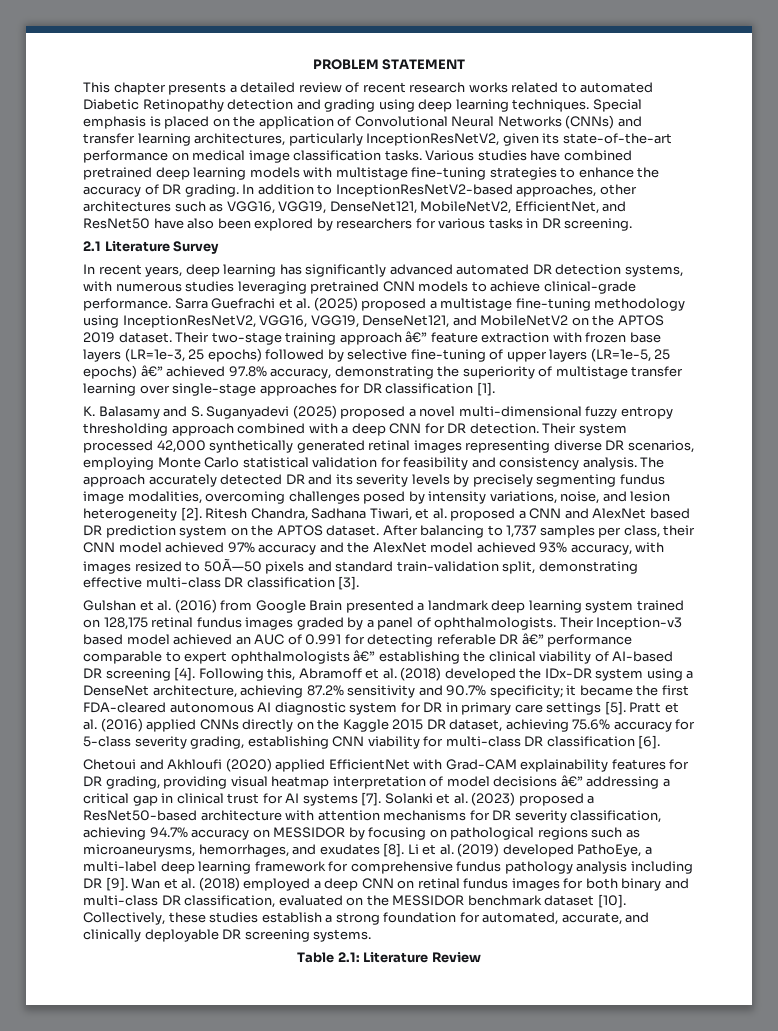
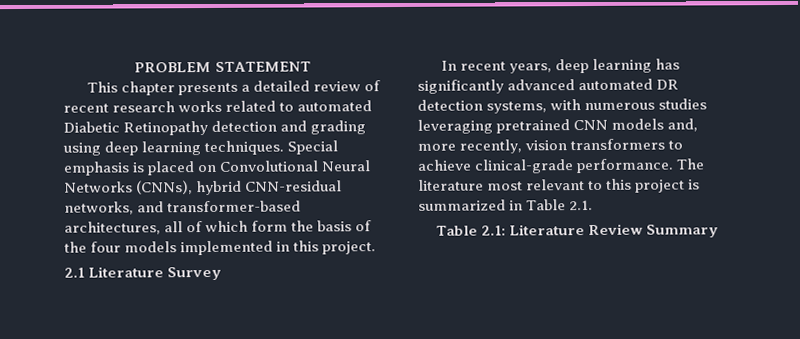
- Special emphasis is placed on the application of Convolutional Neural Networks (CNNs) and transfer learning architectures, particularly InceptionResNetV2, given its state-of-the-art performance on medical image classification tasks. Various studies have combined pretrained deep learning models with multistage fine-tuning strategies to enhance the accuracy of DR grading. In addition to InceptionResNetV2-based approaches, other architectures such as VGG16, VGG19, DenseNet121, MobileNetV2, EfficientNet, and ResNet50 have also been explored by researchers for various tasks in DR screening.
+ Special emphasis is placed on Convolutional Neural Networks (CNNs), hybrid CNN-residual networks, and transformer-based architectures, all of which form the basis of the four models implemented in this project.
- In recent years, deep learning has significantly advanced automated DR detection systems, with numerous studies leveraging pretrained CNN models to achieve clinical-grade performance. Sarra Guefrachi et al. (2025) proposed a multistage fine-tuning methodology using InceptionResNetV2, VGG16, VGG19, DenseNet121, and MobileNetV2 on the APTOS 2019 dataset. Their two-stage training approach â€” feature extraction with frozen base layers (LR=1e-3, 25 epochs) followed by selective fine-tuning of upper layers (LR=1e-5, 25 epochs) â€” achieved 97.8% accuracy, demonstrating the superiority of multistage transfer learning over single-stage approaches for DR classification [1].
- K. Balasamy and S. Suganyadevi (2025) proposed a novel multi-dimensional fuzzy entropy thresholding approach combined with a deep CNN for DR detection. Their system processed 42,000 synthetically generated retinal images representing diverse DR scenarios, employing Monte Carlo statistical validation for feasibility and consistency analysis. The approach accurately detected DR and its severity levels by precisely segmenting fundus image modalities, overcoming challenges posed by intensity variations, noise, and lesion heterogeneity [2]. Ritesh Chandra, Sadhana Tiwari, et al. proposed a CNN and AlexNet based DR prediction system on the APTOS dataset. After balancing to 1,737 samples per class, their CNN model achieved 97% accuracy and the AlexNet model achieved 93% accuracy, with images resized to 50Ã—50 pixels and standard train-validation split, demonstrating effective multi-class DR classification [3].
- Gulshan et al. (2016) from Google Brain presented a landmark deep learning system trained on 128,175 retinal fundus images graded by a panel of ophthalmologists. Their Inception-v3 based model achieved an AUC of 0.991 for detecting referable DR â€” performance comparable to expert ophthalmologists â€” establishing the clinical viability of AI-based DR screening [4]. Following this, Abramoff et al. (2018) developed the IDx-DR system using a DenseNet architecture, achieving 87.2% sensitivity and 90.7% specificity; it became the first FDA-cleared autonomous AI diagnostic system for DR in primary care settings [5]. Pratt et al. (2016) applied CNNs directly on the Kaggle 2015 DR dataset, achieving 75.6% accuracy for 5-class severity grading, establishing CNN viability for multi-class DR classification [6].
- Chetoui and Akhloufi (2020) applied EfficientNet with Grad-CAM explainability features for DR grading, providing visual heatmap interpretation of model decisions â€” addressing a critical gap in clinical trust for AI systems [7]. Solanki et al. (2023) proposed a ResNet50-based architecture with attention mechanisms for DR severity classification, achieving 94.7% accuracy on MESSIDOR by focusing on pathological regions such as microaneurysms, hemorrhages, and exudates [8]. Li et al. (2019) developed PathoEye, a multi-label deep learning framework for comprehensive fundus pathology analysis including DR [9]. Wan et al. (2018) employed a deep CNN on retinal fundus images for both binary and multi-class DR classification, evaluated on the MESSIDOR benchmark dataset [10]. Collectively, these studies establish a strong foundation for automated, accurate, and clinically deployable DR screening systems.
+ In recent years, deep learning has significantly advanced automated DR detection systems, with numerous studies leveraging pretrained CNN models and, more recently, vision transformers to achieve clinical-grade performance. The literature most relevant to this project is summarized in Table 2.1.
- Table 2.1: Literature Review
+ Table 2.1: Literature Review Summary

